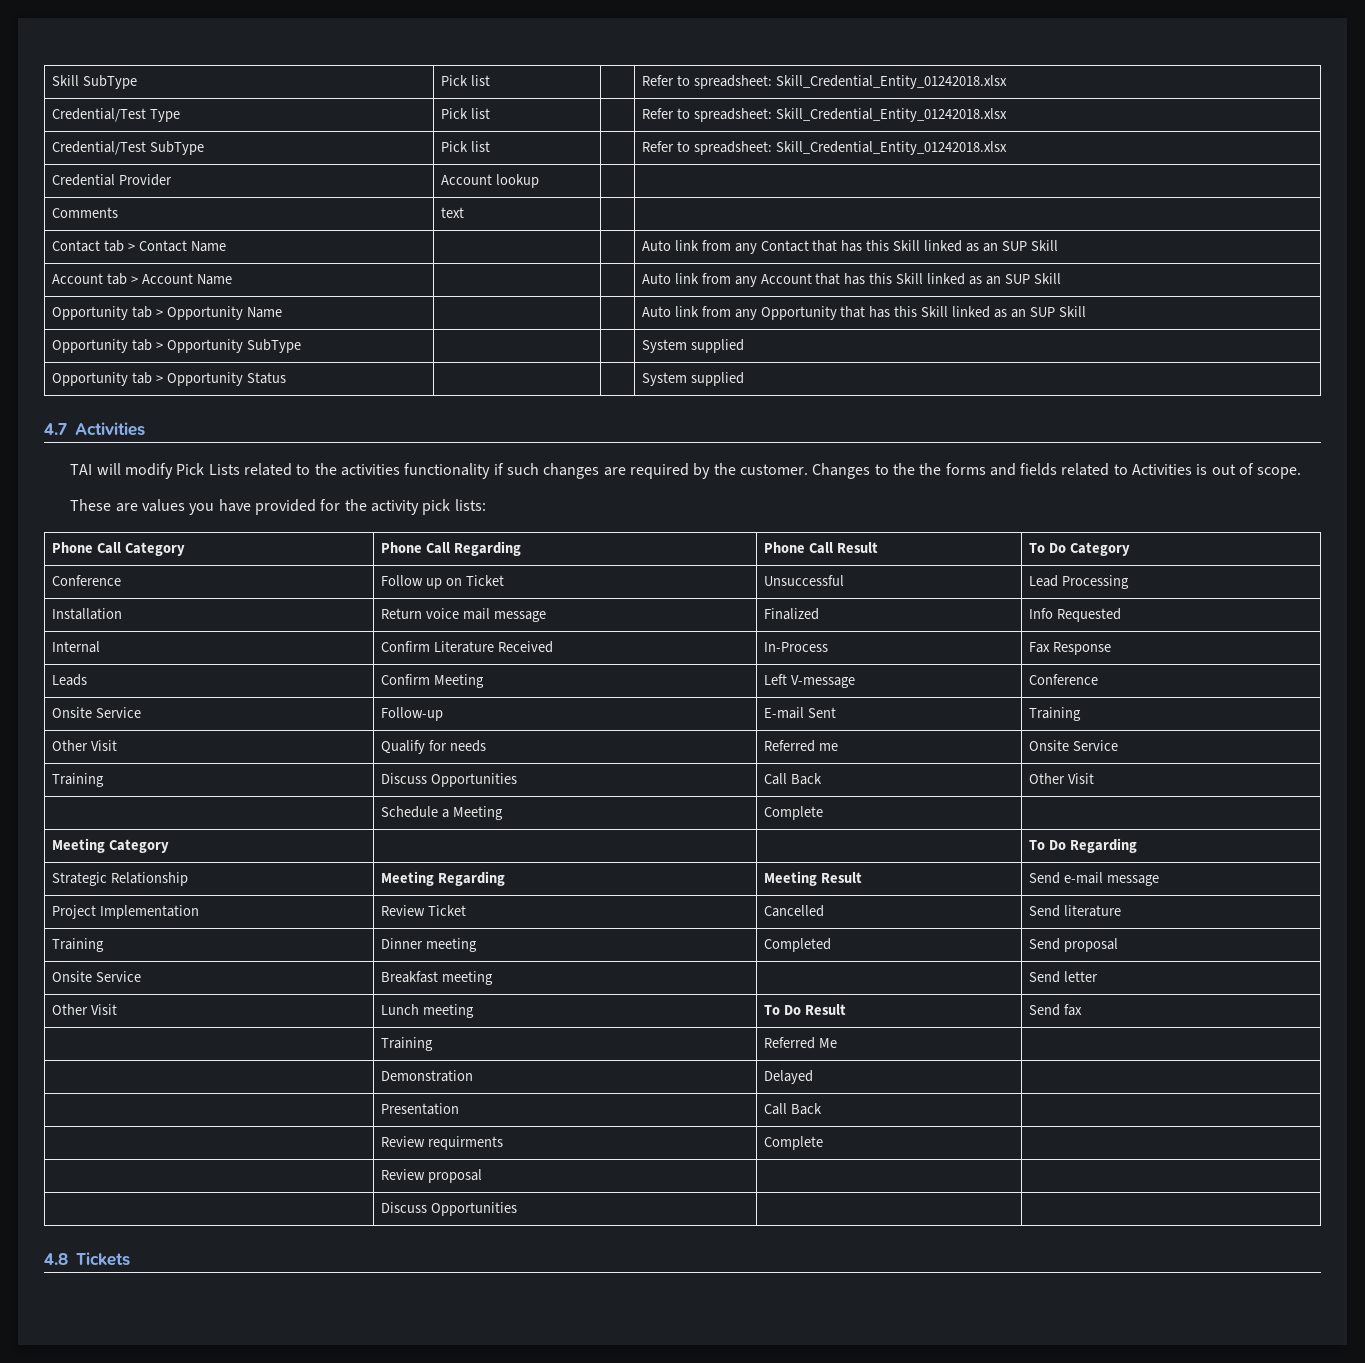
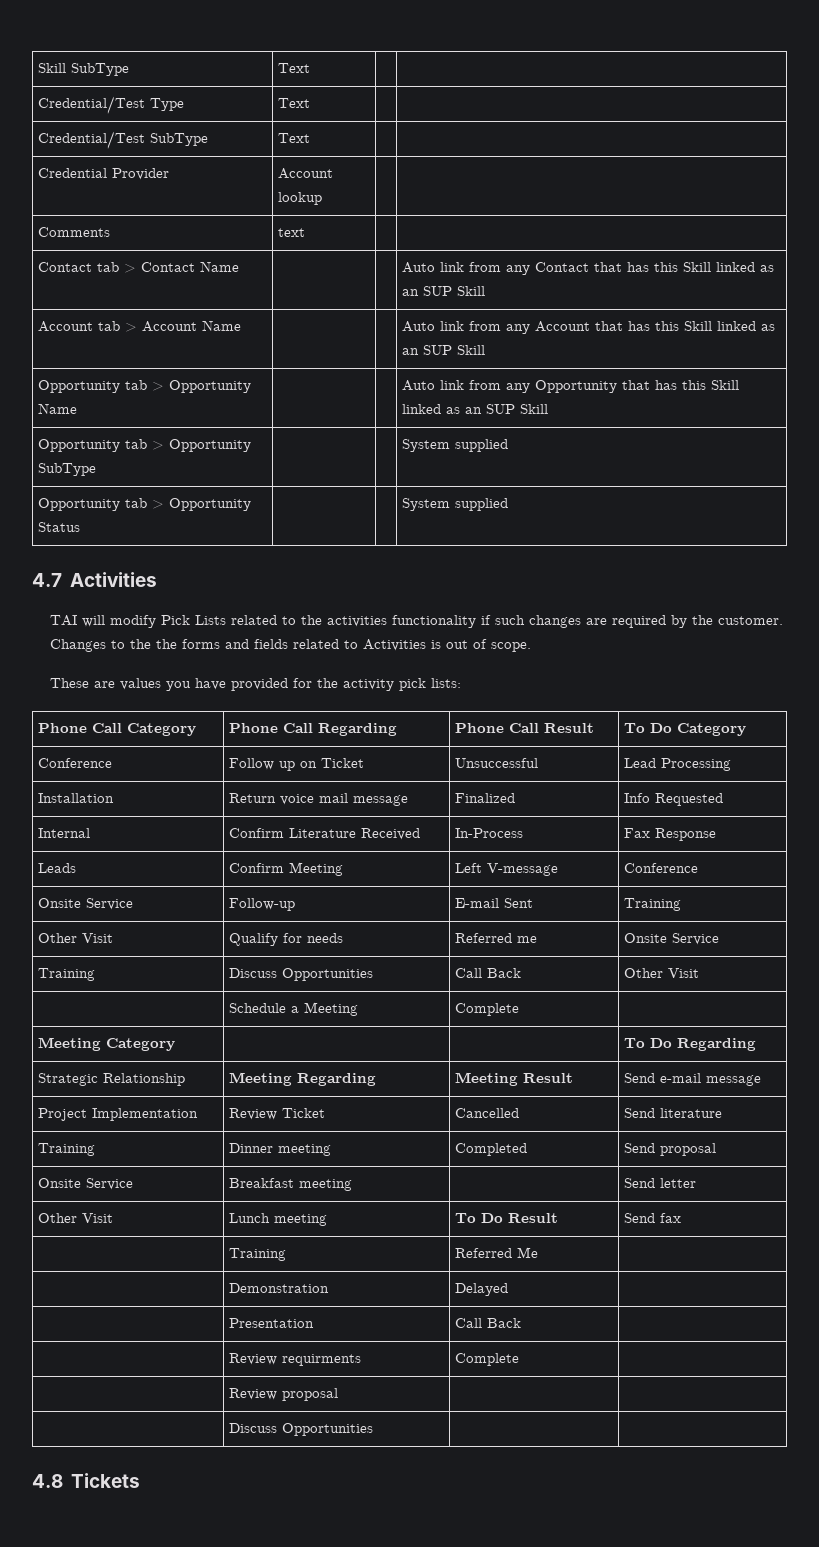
- Skill SubType | Pick list | | Refer to spreadsheet: Skill_Credential_Entity_01242018.xlsx
- Credential/Test Type | Pick list | | Refer to spreadsheet: Skill_Credential_Entity_01242018.xlsx
- Credential/Test SubType | Pick list | | Refer to spreadsheet: Skill_Credential_Entity_01242018.xlsx
+ Skill SubType | Text | |
+ Credential/Test Type | Text | |
+ Credential/Test SubType | Text | |

